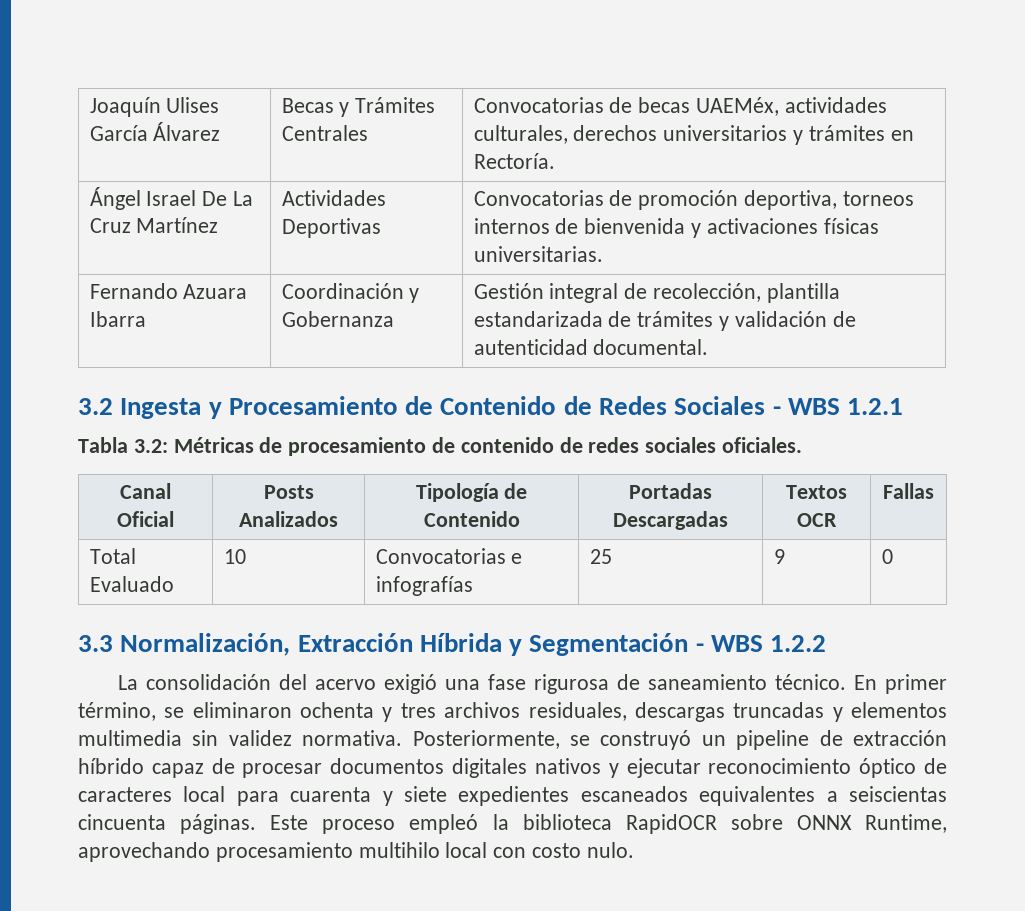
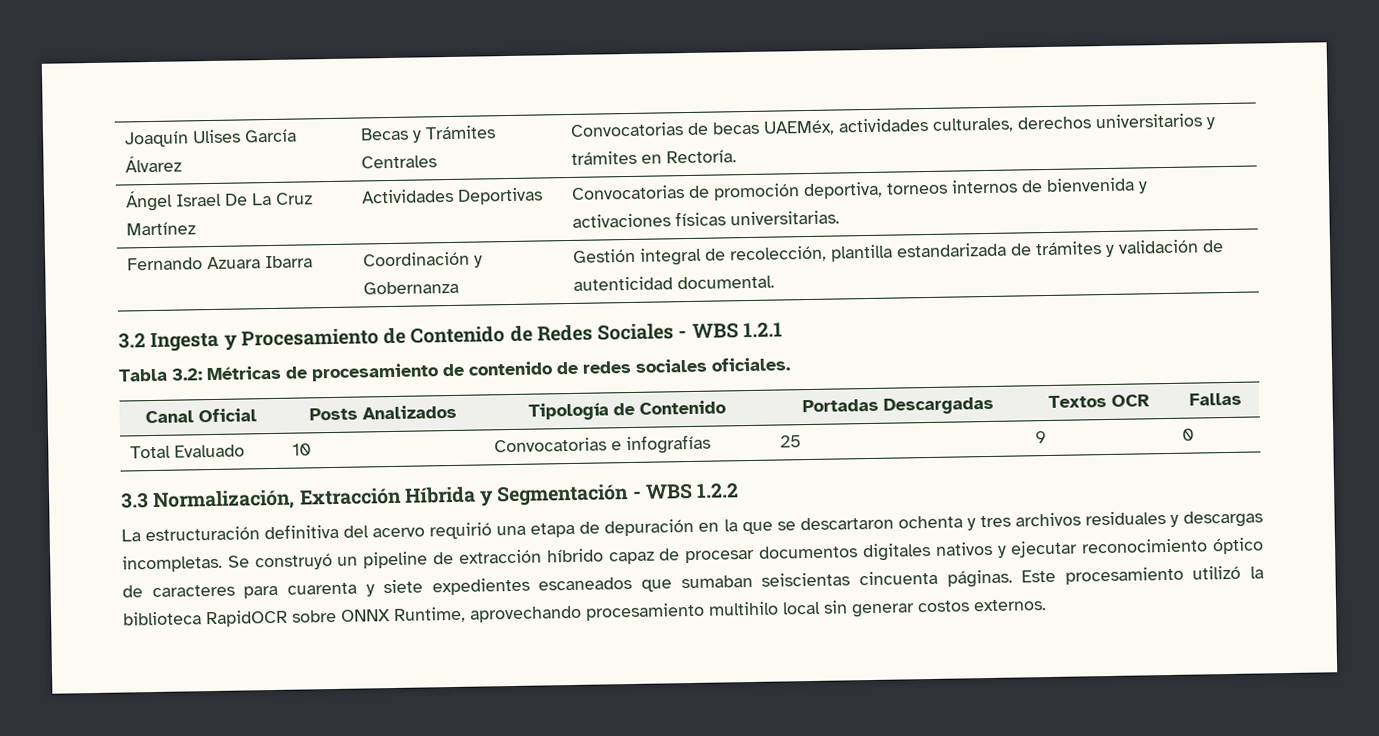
- La consolidación del acervo exigió una fase rigurosa de saneamiento técnico. En primer término, se eliminaron ochenta y tres archivos residuales, descargas truncadas y elementos multimedia sin validez normativa. Posteriormente, se construyó un pipeline de extracción híbrido capaz de procesar documentos digitales nativos y ejecutar reconocimiento óptico de caracteres local para cuarenta y siete expedientes escaneados equivalentes a seiscientas cincuenta páginas.
+ La estructuración definitiva del acervo requirió una etapa de depuración en la que se descartaron ochenta y tres archivos residuales y descargas incompletas. Se construyó un pipeline de extracción híbrido capaz de procesar documentos digitales nativos y ejecutar reconocimiento óptico de caracteres para cuarenta y siete expedientes escaneados que sumaban seiscientas cincuenta páginas.
- Este proceso empleó la biblioteca RapidOCR sobre ONNX Runtime, aprovechando procesamiento multihilo local con costo nulo.
+ Este procesamiento utilizó la biblioteca RapidOCR sobre ONNX Runtime, aprovechando procesamiento multihilo local sin generar costos externos.

